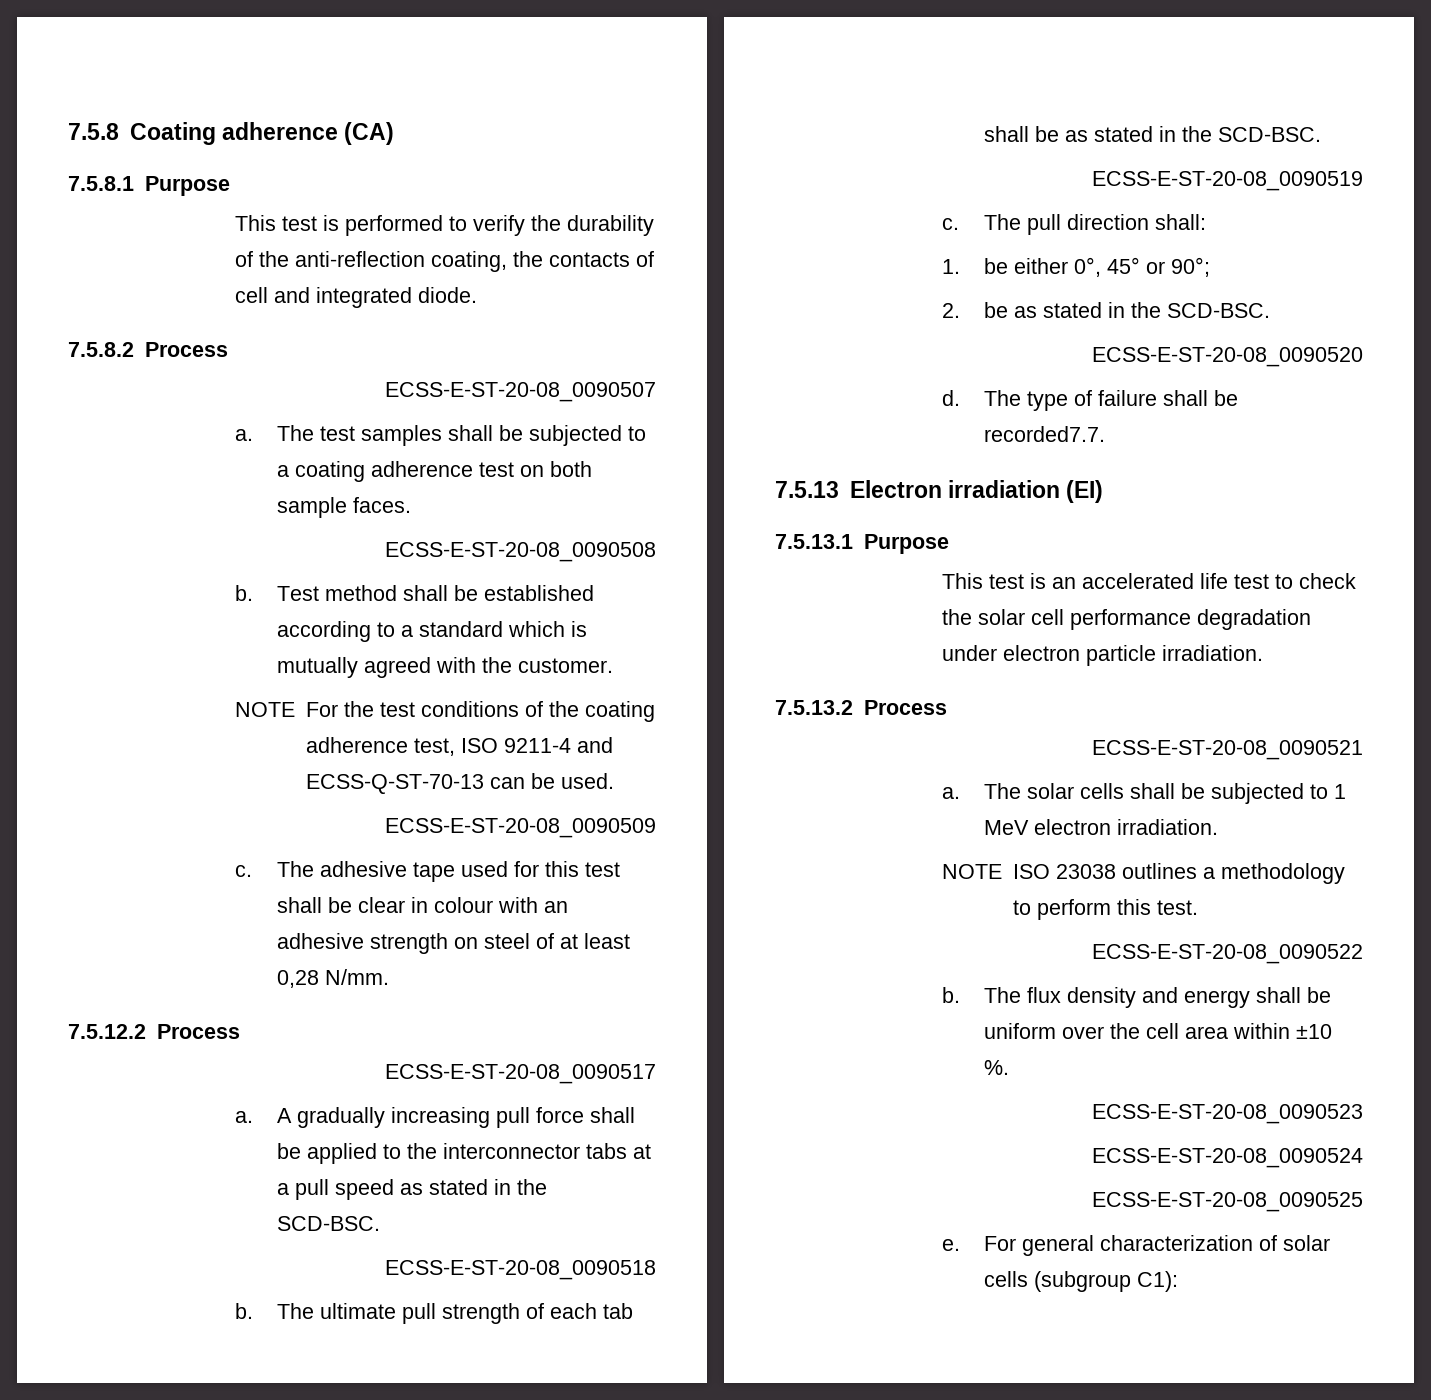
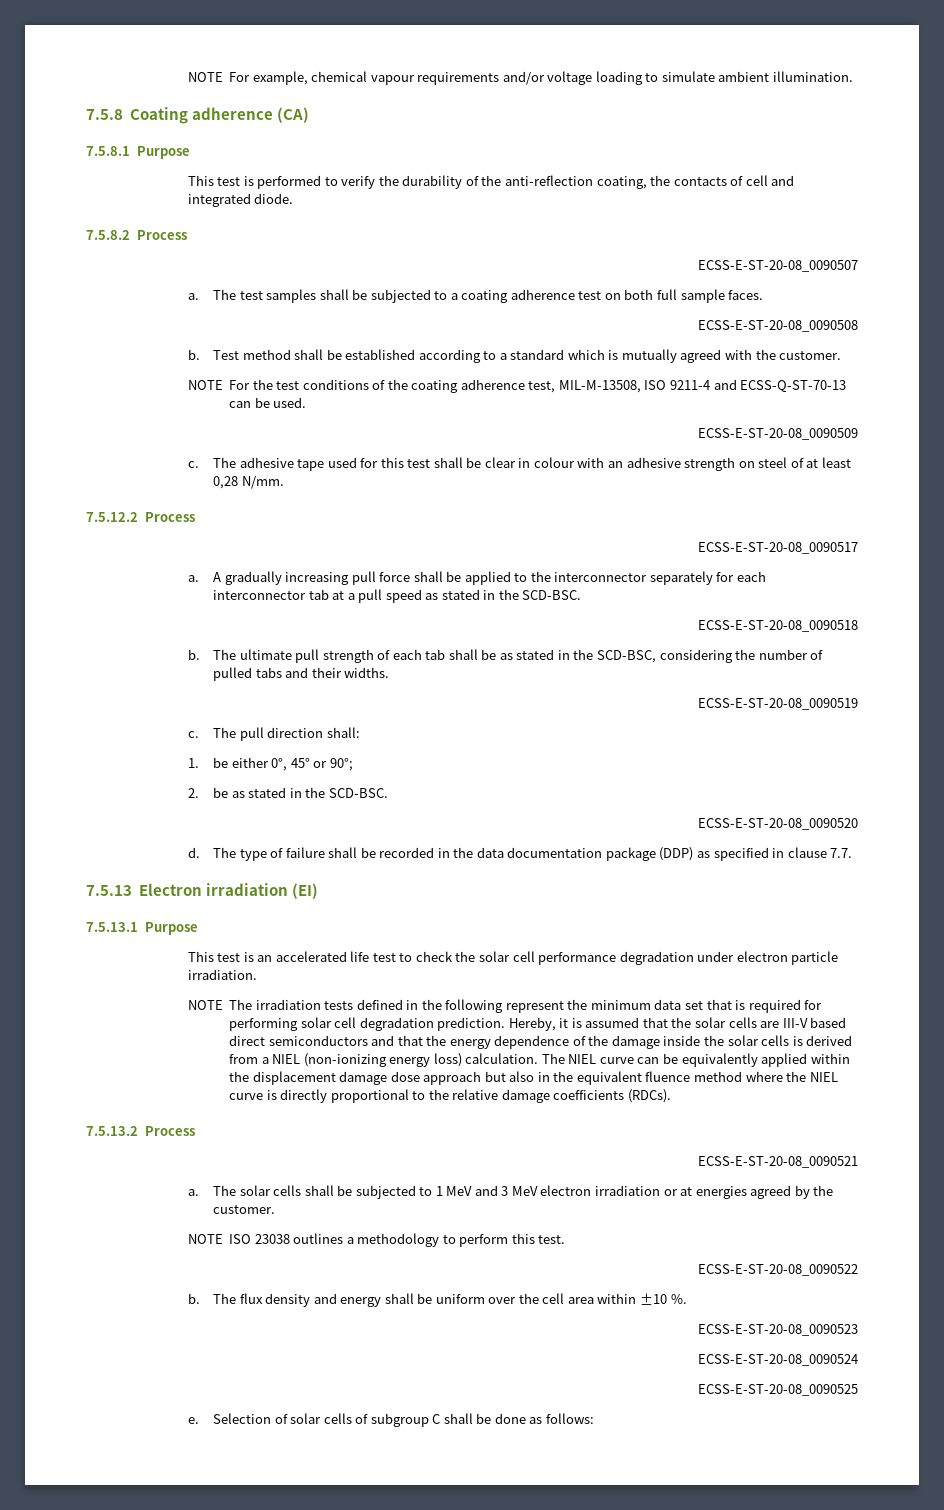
+ NOTE For example, chemical vapour requirements and/or voltage loading to simulate ambient illumination.
- The test samples shall be subjected to a coating adherence test on both sample faces.
+ The test samples shall be subjected to a coating adherence test on both full sample faces.
- NOTE For the test conditions of the coating adherence test, ISO 9211-4 and ECSS-Q-ST-70-13 can be used.
+ NOTE For the test conditions of the coating adherence test, MIL-M-13508, ISO 9211-4 and ECSS-Q-ST-70-13 can be used.
- A gradually increasing pull force shall be applied to the interconnector tabs at a pull speed as stated in the SCD-BSC.
+ A gradually increasing pull force shall be applied to the interconnector separately for each interconnector tab at a pull speed as stated in the SCD-BSC.
- The ultimate pull strength of each tab shall be as stated in the SCD-BSC.
+ The ultimate pull strength of each tab shall be as stated in the SCD-BSC, considering the number of pulled tabs and their widths.
- The type of failure shall be recorded7.7.
+ The type of failure shall be recorded in the data documentation package (DDP) as specified in clause 7.7.
+ NOTE The irradiation tests defined in the following represent the minimum data set that is required for performing solar cell degradation prediction. Hereby, it is assumed that the solar cells are III-V based direct semiconductors and that the energy dependence of the damage inside the solar cells is derived from a NIEL (non-ionizing energy loss) calculation. The NIEL curve can be equivalently applied within the displacement damage dose approach but also in the equivalent fluence method where the NIEL curve is directly proportional to the relative damage coefficients (RDCs).
- The solar cells shall be subjected to 1 MeV electron irradiation.
+ The solar cells shall be subjected to 1 MeV and 3 MeV electron irradiation or at energies agreed by the customer.
- For general characterization of solar cells (subgroup C1):
+ Selection of solar cells of subgroup C shall be done as follows:

